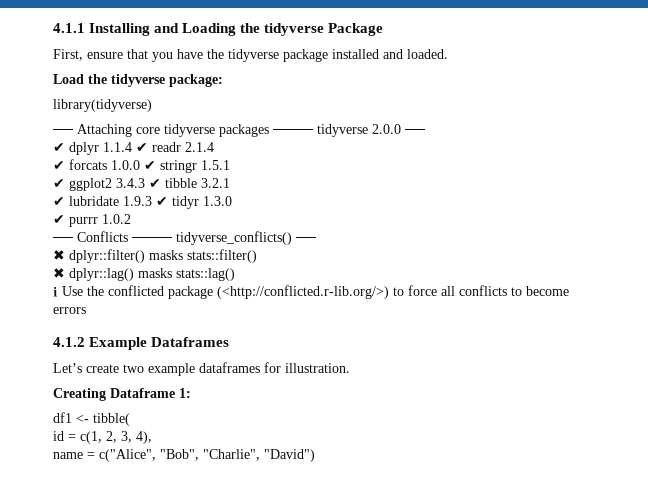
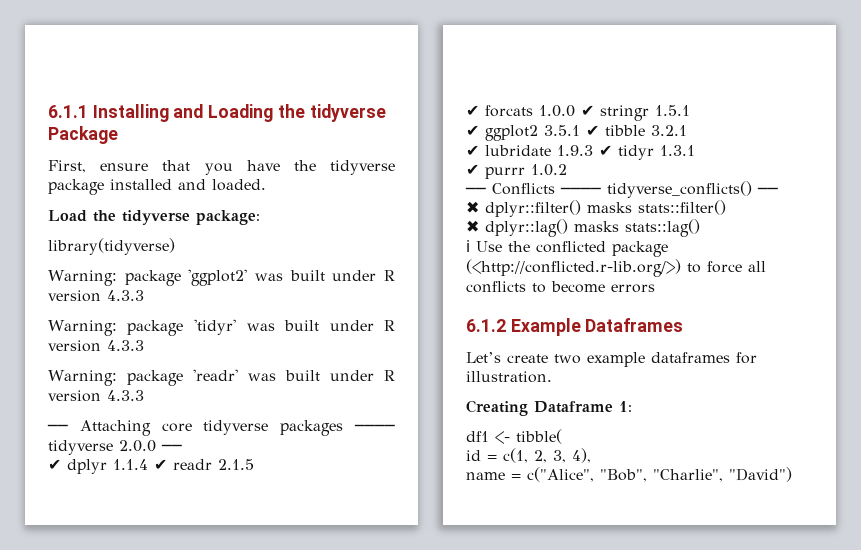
- 4.1.1 Installing and Loading the tidyverse Package
+ 6.1.1 Installing and Loading the tidyverse Package
+ Warning: package 'ggplot2' was built under R version 4.3.3
+ Warning: package 'tidyr' was built under R version 4.3.3
+ Warning: package 'readr' was built under R version 4.3.3
- ✔ dplyr 1.1.4 ✔ readr 2.1.4
+ ✔ dplyr 1.1.4 ✔ readr 2.1.5
- ✔ ggplot2 3.4.3 ✔ tibble 3.2.1
+ ✔ ggplot2 3.5.1 ✔ tibble 3.2.1
- ✔ lubridate 1.9.3 ✔ tidyr 1.3.0
+ ✔ lubridate 1.9.3 ✔ tidyr 1.3.1
- 4.1.2 Example Dataframes
+ 6.1.2 Example Dataframes

